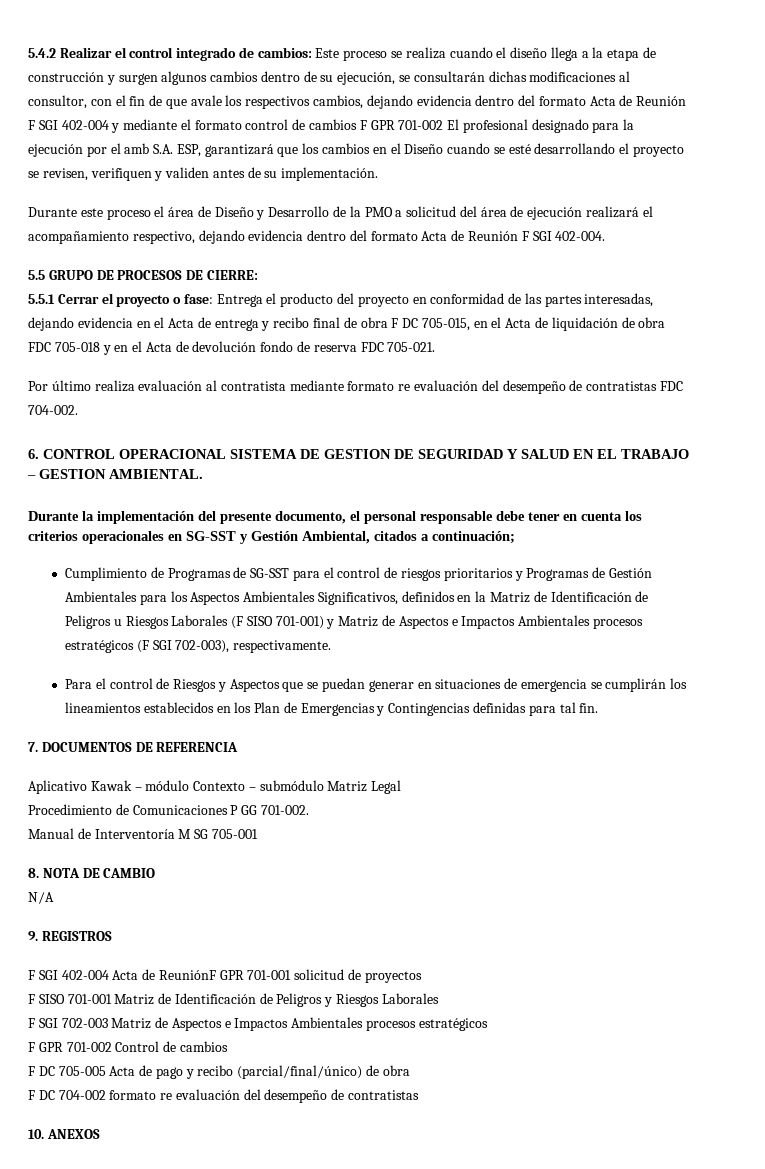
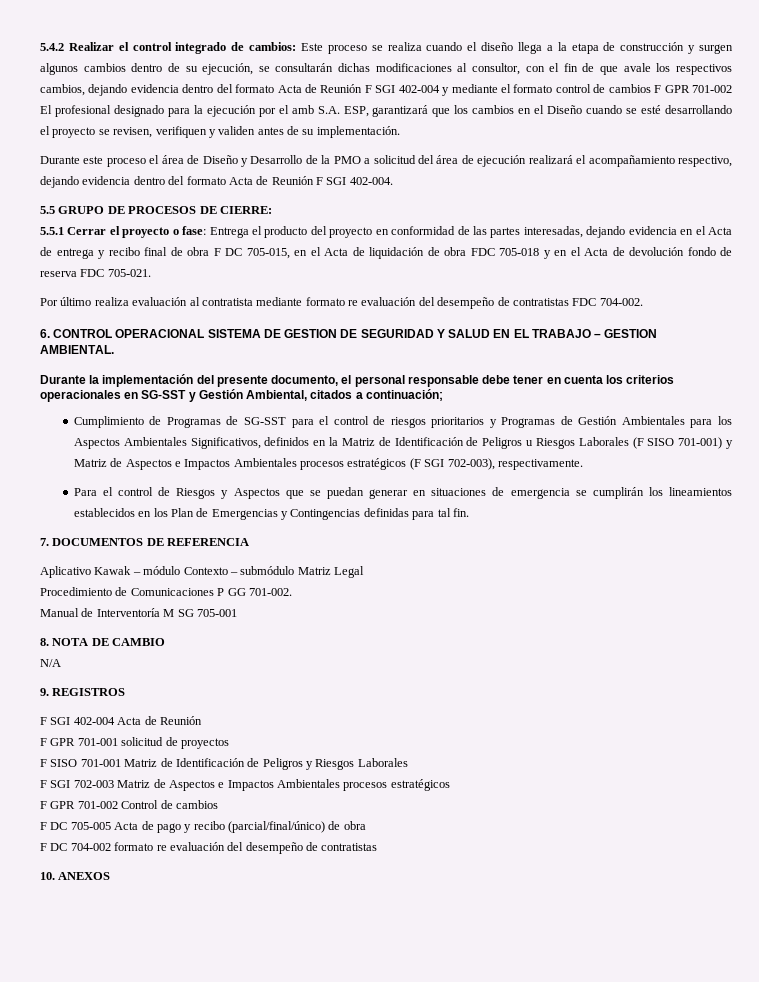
- F SGI 402-004 Acta de ReuniónF GPR 701-001 solicitud de proyectos
+ F SGI 402-004 Acta de Reunión
+ F GPR 701-001 solicitud de proyectos

